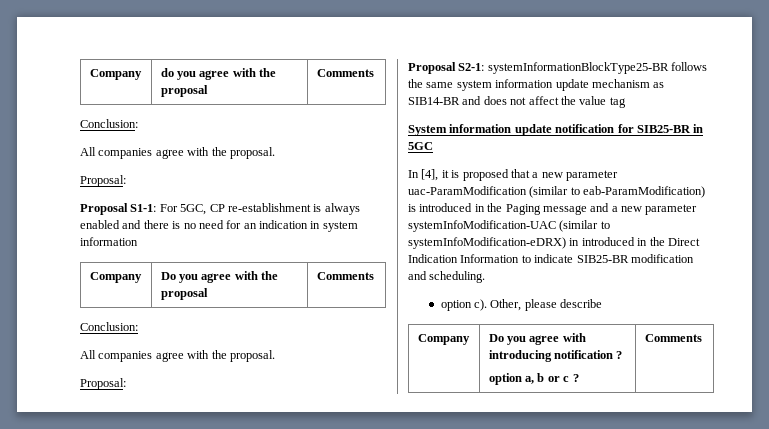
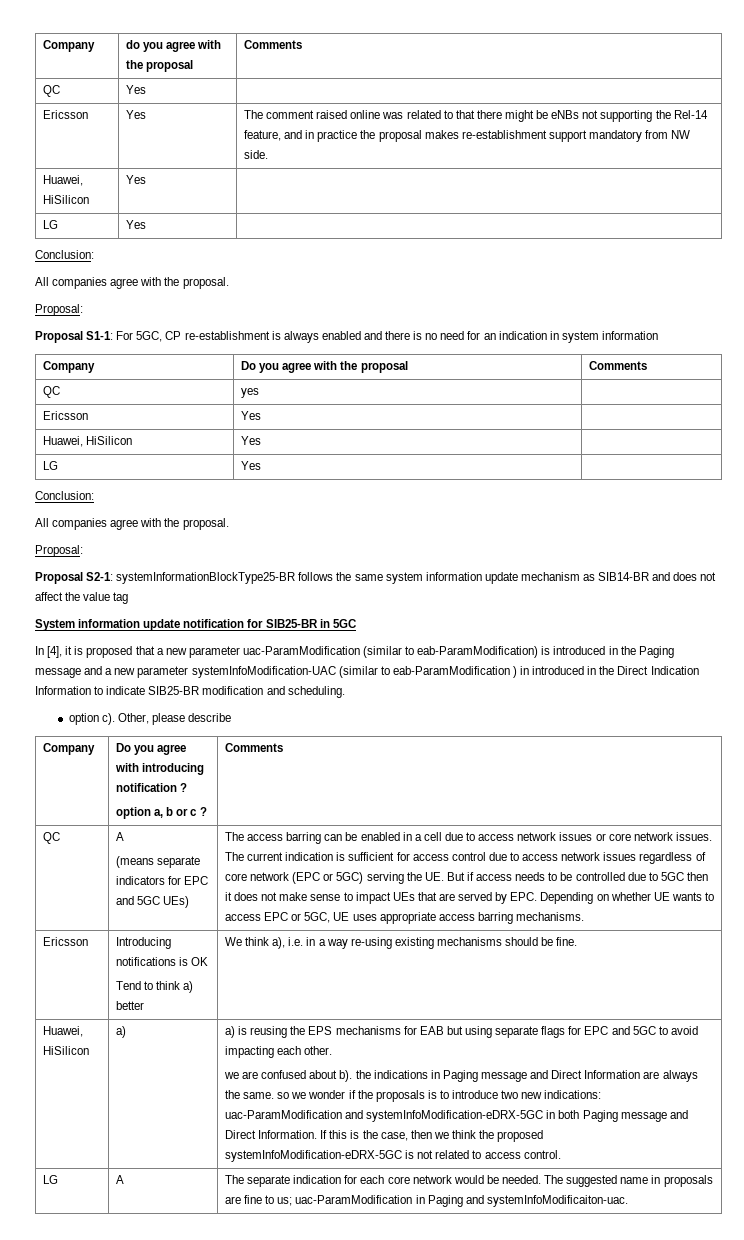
+ QC | Yes |
+ Ericsson | Yes | The comment raised online was related to that there might be eNBs not supporting the Rel-14 feature, and in practice the proposal makes re-establishment support mandatory from NW side.
+ Huawei, HiSilicon | Yes |
+ LG | Yes |
+ QC | yes |
+ Ericsson | Yes |
+ Huawei, HiSilicon | Yes |
+ LG | Yes |
- In [4], it is proposed that a new parameter uac-ParamModification (similar to eab-ParamModification) is introduced in the Paging message and a new parameter systemInfoModification-UAC (similar to systemInfoModification-eDRX) in introduced in the Direct Indication Information to indicate SIB25-BR modification and scheduling.
+ In [4], it is proposed that a new parameter uac-ParamModification (similar to eab-ParamModification) is introduced in the Paging message and a new parameter systemInfoModification-UAC (similar to eab-ParamModification ) in introduced in the Direct Indication Information to indicate SIB25-BR modification and scheduling.
+ QC | A
+ (means separate indicators for EPC and 5GC UEs) | The access barring can be enabled in a cell due to access network issues or core network issues. The current indication is sufficient for access control due to access network issues regardless of core network (EPC or 5GC) serving the UE. But if access needs to be controlled due to 5GC then it does not make sense to impact UEs that are served by EPC. Depending on whether UE wants to access EPC or 5GC, UE uses appropriate access barring mechanisms.
+ Ericsson | Introducing notifications is OK
+ Tend to think a) better | We think a), i.e. in a way re-using existing mechanisms should be fine.
+ Huawei, HiSilicon | a) | a) is reusing the EPS mechanisms for EAB but using separate flags for EPC and 5GC to avoid impacting each other.
+ we are confused about b). the indications in Paging message and Direct Information are always the same. so we wonder if the proposals is to introduce two new indications: uac-ParamModification and systemInfoModification-eDRX-5GC in both Paging message and Direct Information. If this is the case, then we think the proposed systemInfoModification-eDRX-5GC is not related to access control.
+ LG | A | The separate indication for each core network would be needed. The suggested name in proposals are fine to us; uac-ParamModification in Paging and systemInfoModificaiton-uac.

